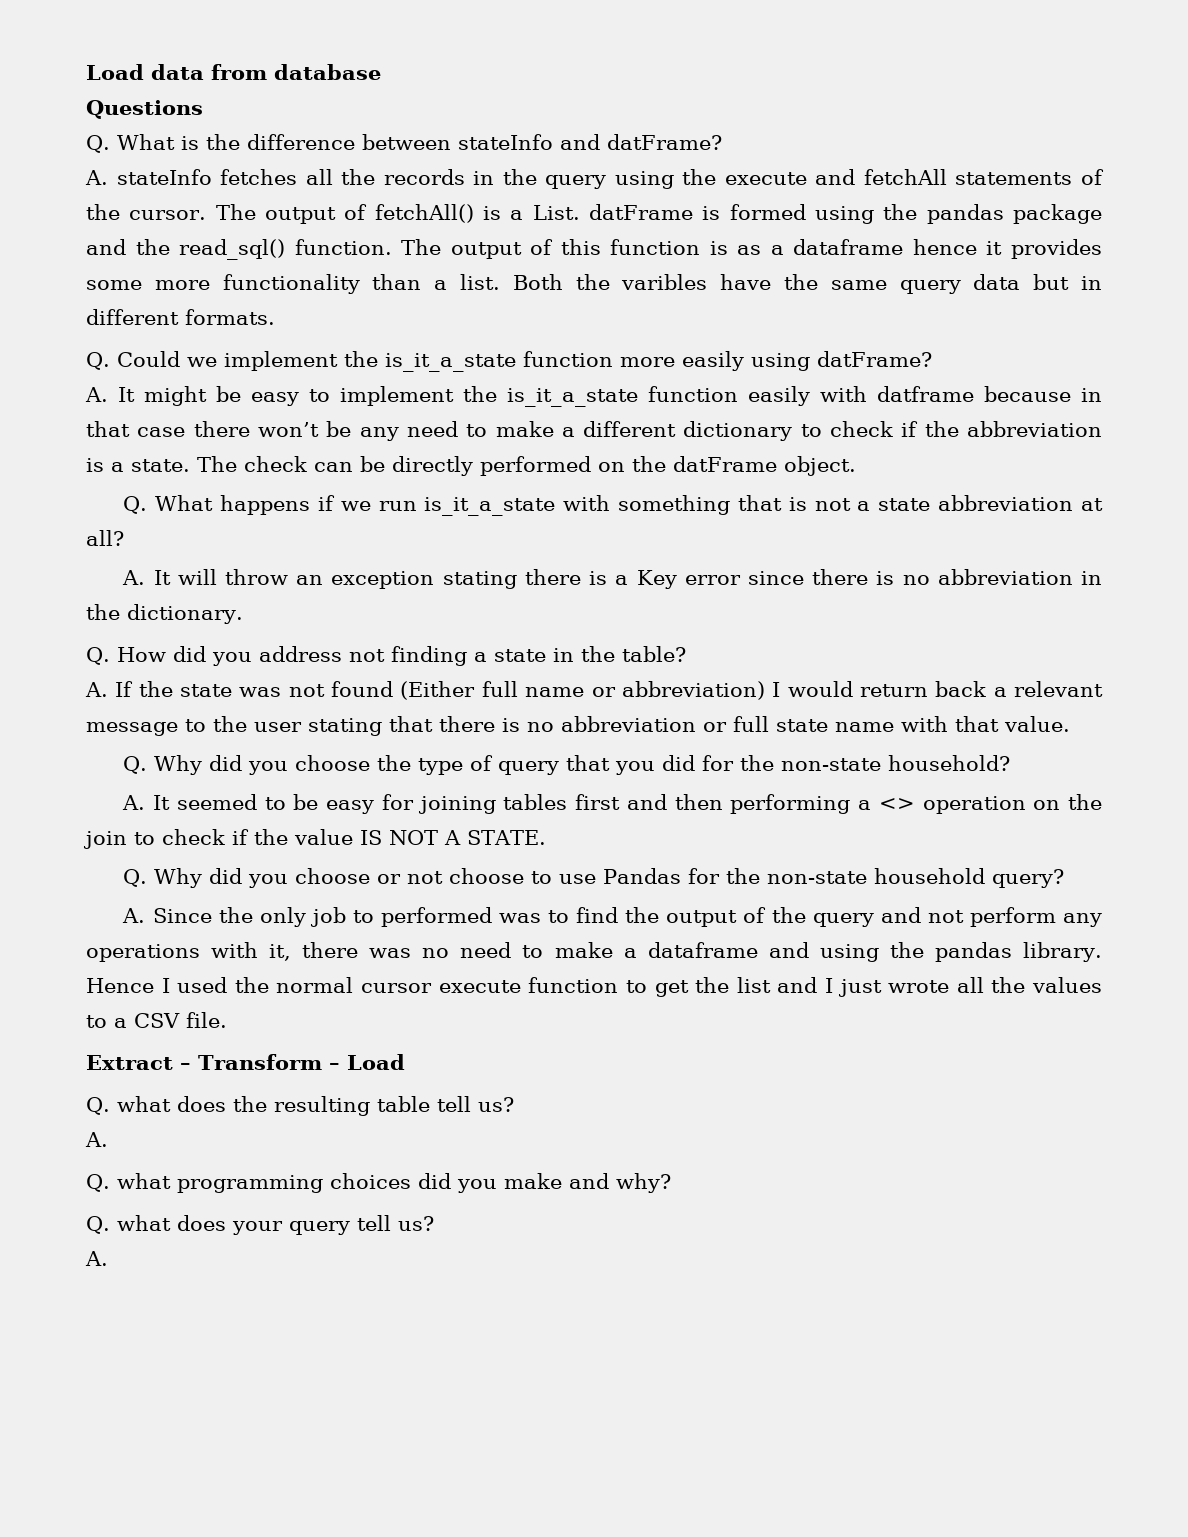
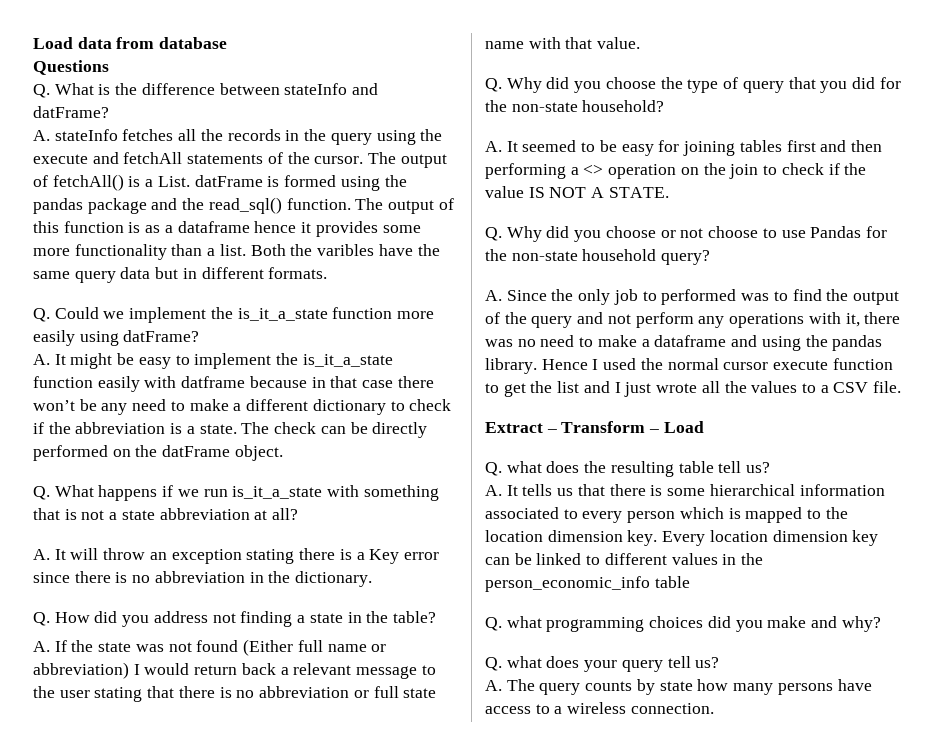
  Q. what does the resulting table tell us?
- A.
+ A. It tells us that there is some hierarchical information associated to every person which is mapped to the location dimension key. Every location dimension key can be linked to different values in the person_economic_info table
  Q. what does your query tell us?
- A.
+ A. The query counts by state how many persons have access to a wireless connection.

